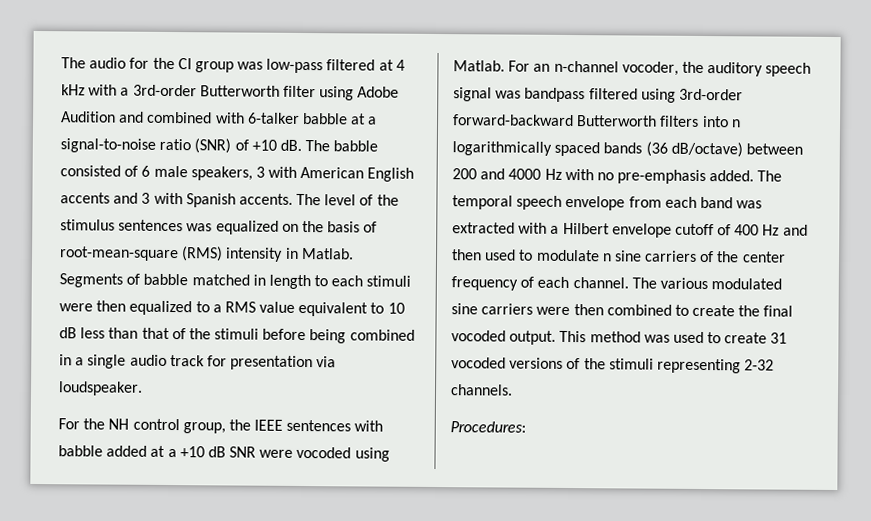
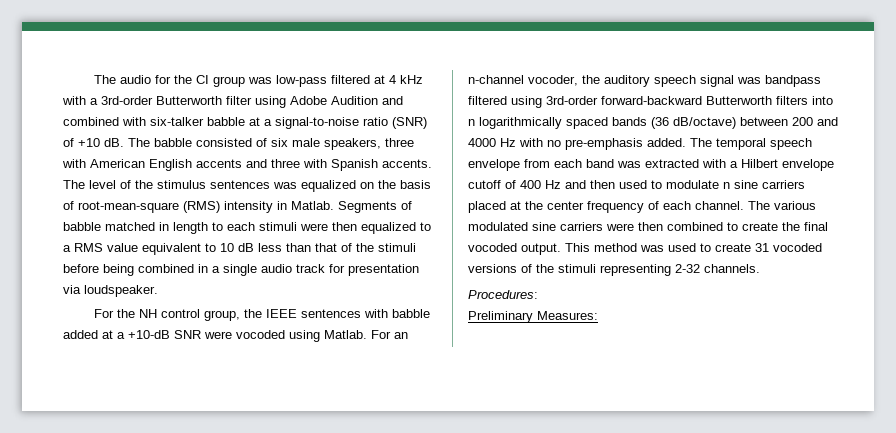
- The audio for the CI group was low-pass filtered at 4 kHz with a 3rd-order Butterworth filter using Adobe Audition and combined with 6-talker babble at a signal-to-noise ratio (SNR) of +10 dB.
+ The audio for the CI group was low-pass filtered at 4 kHz with a 3rd-order Butterworth filter using Adobe Audition and combined with six-talker babble at a signal-to-noise ratio (SNR) of +10 dB.
- The babble consisted of 6 male speakers, 3 with American English accents and 3 with Spanish accents.
+ The babble consisted of six male speakers, three with American English accents and three with Spanish accents.
- For the NH control group, the IEEE sentences with babble added at a +10 dB SNR were vocoded using Matlab.
+ For the NH control group, the IEEE sentences with babble added at a +10-dB SNR were vocoded using Matlab.
- The temporal speech envelope from each band was extracted with a Hilbert envelope cutoff of 400 Hz and then used to modulate n sine carriers of the center frequency of each channel.
+ The temporal speech envelope from each band was extracted with a Hilbert envelope cutoff of 400 Hz and then used to modulate n sine carriers placed at the center frequency of each channel.
+ Preliminary Measures:

